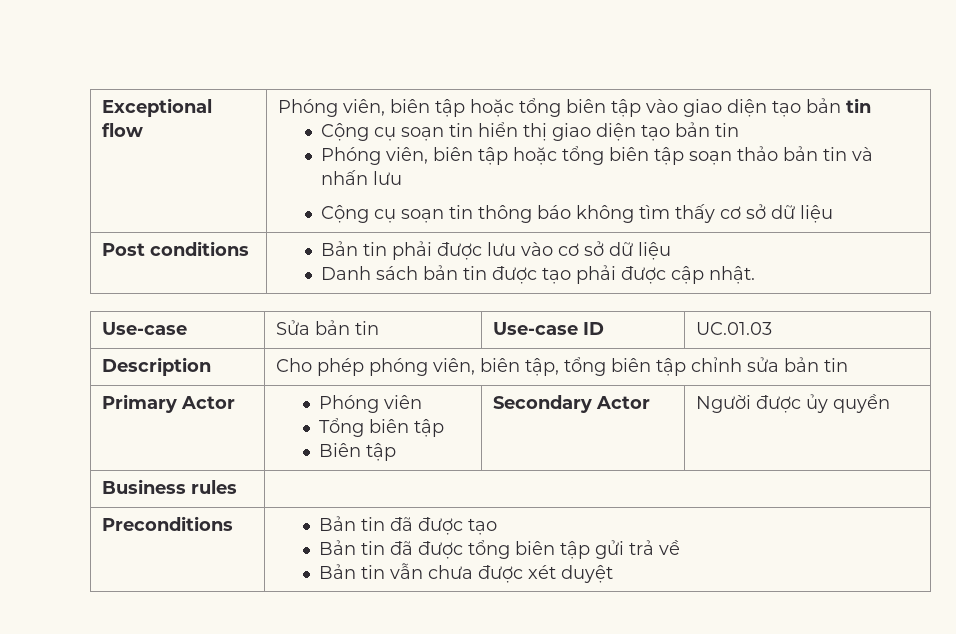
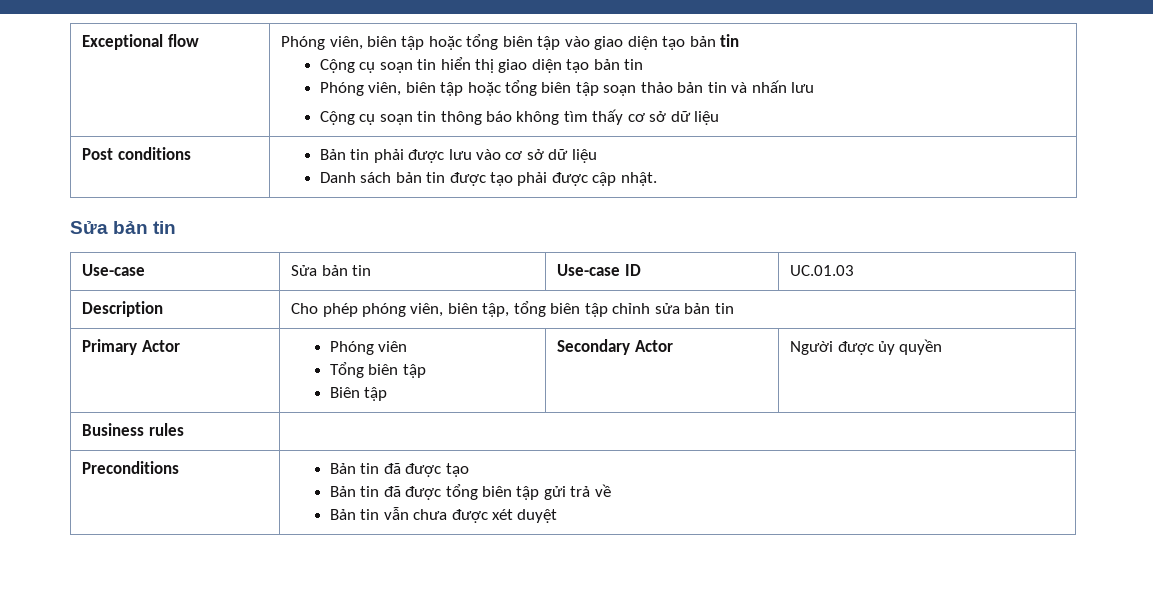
  Post conditions | Bản tin phải được lưu vào cơ sở dữ liệu
  Danh sách bản tin được tạo phải được cập nhật.
+ Sửa bản tin

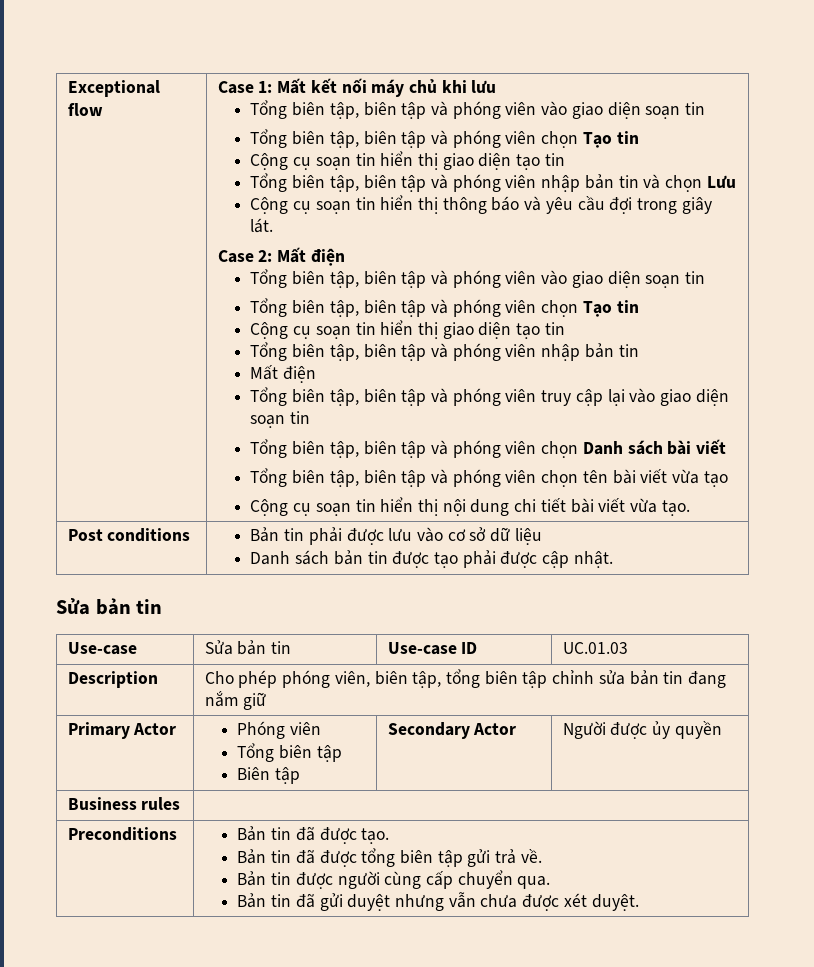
- Phóng viên, biên tập hoặc tổng biên tập vào giao diện tạo bản tin
- Cộng cụ soạn tin hiển thị giao diện tạo bản tin
- Phóng viên, biên tập hoặc tổng biên tập soạn thảo bản tin và nhấn lưu
- Cộng cụ soạn tin thông báo không tìm thấy cơ sở dữ liệu
+ Case 1: Mất kết nối máy chủ khi lưu
+ Tổng biên tập, biên tập và phóng viên vào giao diện soạn tin
+ Tổng biên tập, biên tập và phóng viên chọn Tạo tin
+ Cộng cụ soạn tin hiển thị giao diện tạo tin
+ Tổng biên tập, biên tập và phóng viên nhập bản tin và chọn Lưu
+ Cộng cụ soạn tin hiển thị thông báo và yêu cầu đợi trong giây lát.
+ Case 2: Mất điện
+ Tổng biên tập, biên tập và phóng viên vào giao diện soạn tin
+ Tổng biên tập, biên tập và phóng viên chọn Tạo tin
+ Cộng cụ soạn tin hiển thị giao diện tạo tin
+ Tổng biên tập, biên tập và phóng viên nhập bản tin
+ Mất điện
+ Tổng biên tập, biên tập và phóng viên truy cập lại vào giao diện soạn tin
+ Tổng biên tập, biên tập và phóng viên chọn Danh sách bài viết
+ Tổng biên tập, biên tập và phóng viên chọn tên bài viết vừa tạo
+ Cộng cụ soạn tin hiển thị nội dung chi tiết bài viết vừa tạo.
- Description | Cho phép phóng viên, biên tập, tổng biên tập chỉnh sửa bản tin
+ Description | Cho phép phóng viên, biên tập, tổng biên tập chỉnh sửa bản tin đang nắm giữ
- Preconditions | Bản tin đã được tạo
- Bản tin đã được tổng biên tập gửi trả về
- Bản tin vẫn chưa được xét duyệt
+ Preconditions | Bản tin đã được tạo.
+ Bản tin đã được tổng biên tập gửi trả về.
+ Bản tin được người cùng cấp chuyển qua.
+ Bản tin đã gửi duyệt nhưng vẫn chưa được xét duyệt.

